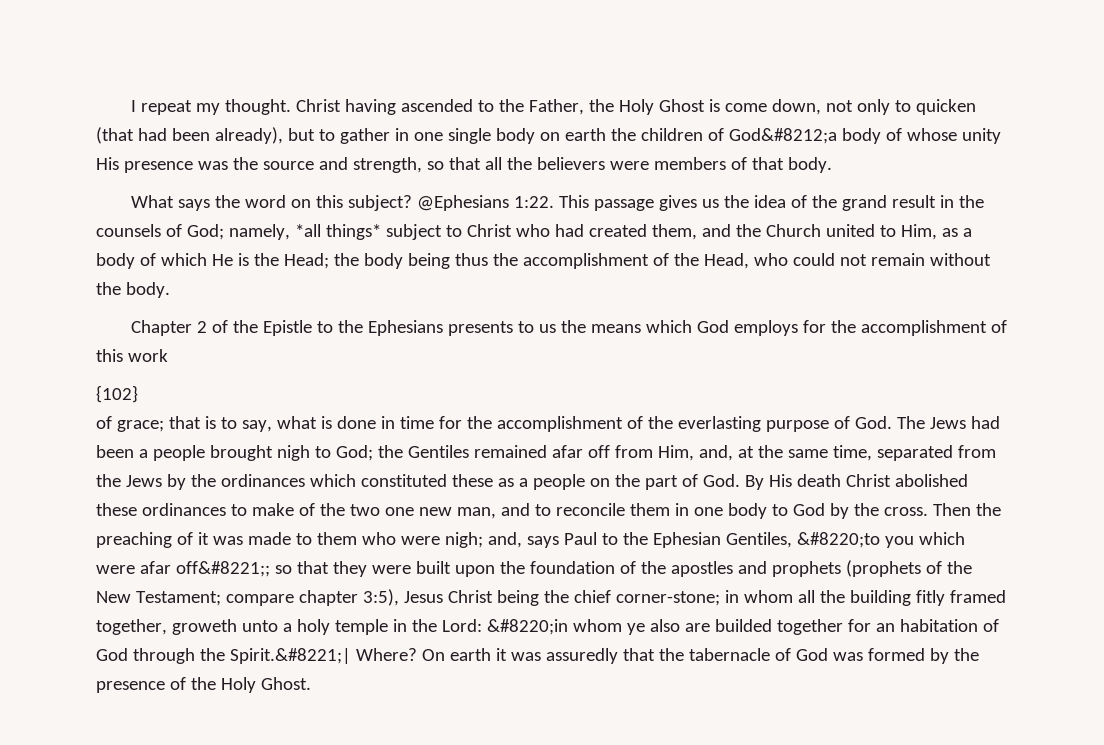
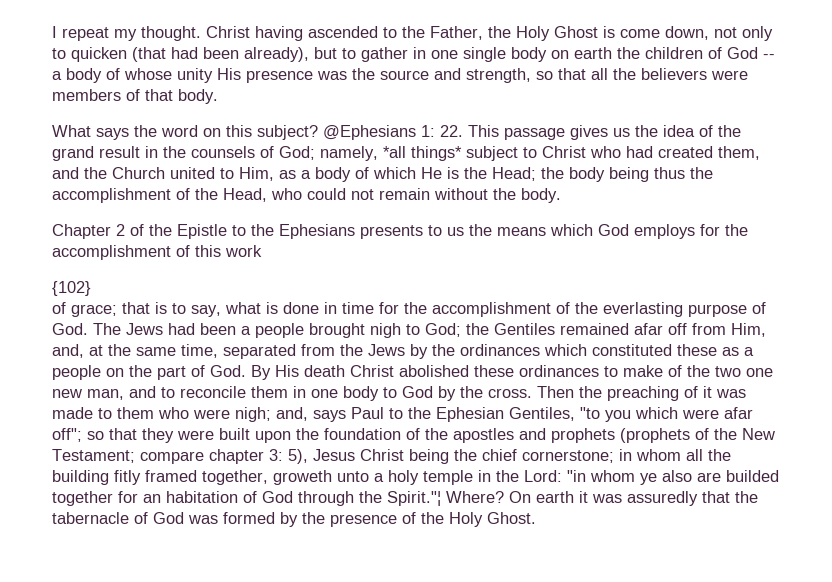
- Christ having ascended to the Father, the Holy Ghost is come down, not only to quicken (that had been already), but to gather in one single body on earth the children of God&#8212;a body of whose unity His presence was the source and strength, so that all the believers were members of that body.
+ Christ having ascended to the Father, the Holy Ghost is come down, not only to quicken (that had been already), but to gather in one single body on earth the children of God -- a body of whose unity His presence was the source and strength, so that all the believers were members of that body.
- @Ephesians 1:22. This passage gives us the idea of the grand result in the counsels of God; namely, *all things* subject to Christ who had created them, and the Church united to Him, as a body of which He is the Head; the body being thus the accomplishment of the Head, who could not remain without the body.
+ @Ephesians 1: 22. This passage gives us the idea of the grand result in the counsels of God; namely, *all things* subject to Christ who had created them, and the Church united to Him, as a body of which He is the Head; the body being thus the accomplishment of the Head, who could not remain without the body.
- and, says Paul to the Ephesian Gentiles, &#8220;to you which were afar off&#8221;;
+ and, says Paul to the Ephesian Gentiles, "to you which were afar off";
- compare chapter 3:5), Jesus Christ being the chief corner-stone;
+ compare chapter 3: 5), Jesus Christ being the chief cornerstone;
- &#8220;in whom ye also are builded together for an habitation of God through the Spirit.&#8221;| Where?
+ "in whom ye also are builded together for an habitation of God through the Spirit."¦ Where?

